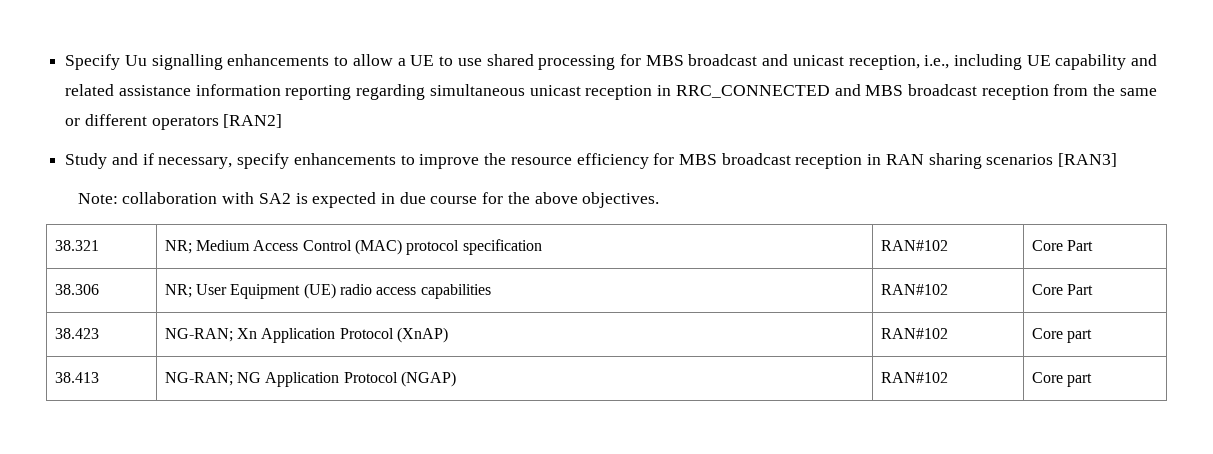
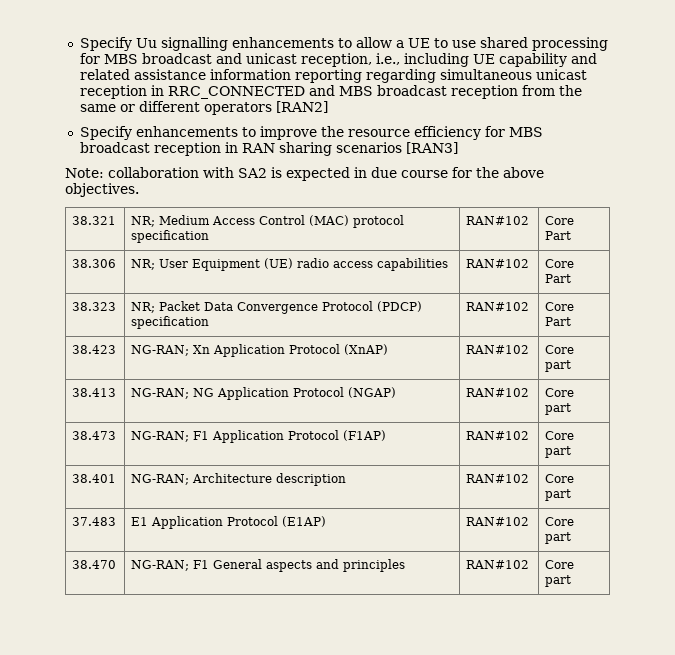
- Study and if necessary, specify enhancements to improve the resource efficiency for MBS broadcast reception in RAN sharing scenarios [RAN3]
+ Specify enhancements to improve the resource efficiency for MBS broadcast reception in RAN sharing scenarios [RAN3]
+ 38.323 | NR; Packet Data Convergence Protocol (PDCP) specification | RAN#102 | Core Part
+ 38.473 | NG-RAN; F1 Application Protocol (F1AP) | RAN#102 | Core part
+ 38.401 | NG-RAN; Architecture description | RAN#102 | Core part
+ 37.483 | E1 Application Protocol (E1AP) | RAN#102 | Core part
+ 38.470 | NG-RAN; F1 General aspects and principles | RAN#102 | Core part

